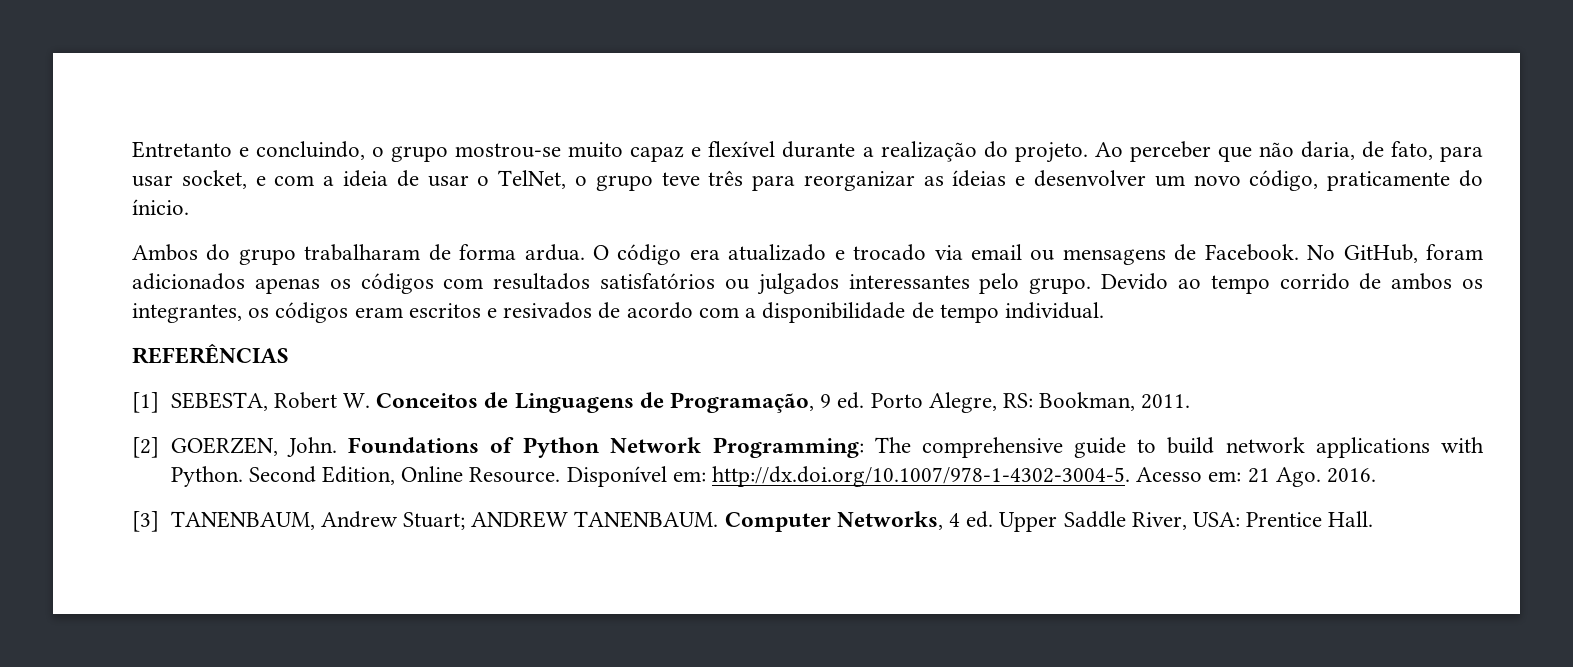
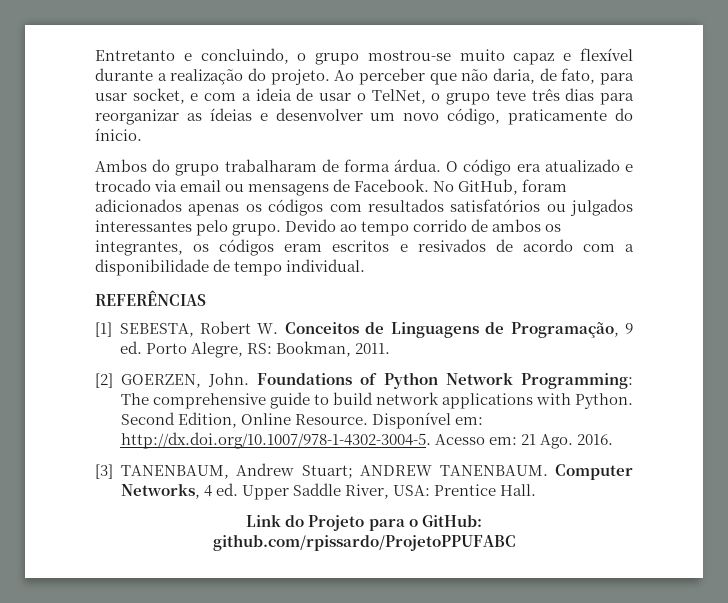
- Ao perceber que não daria, de fato, para usar socket, e com a ideia de usar o TelNet, o grupo teve três para reorganizar as ídeias e desenvolver um novo código, praticamente do ínicio.
+ Ao perceber que não daria, de fato, para usar socket, e com a ideia de usar o TelNet, o grupo teve três dias para reorganizar as ídeias e desenvolver um novo código, praticamente do ínicio.
- Ambos do grupo trabalharam de forma ardua.
+ Ambos do grupo trabalharam de forma árdua.
+ Link do Projeto para o GitHub: github.com/rpissardo/ProjetoPPUFABC

